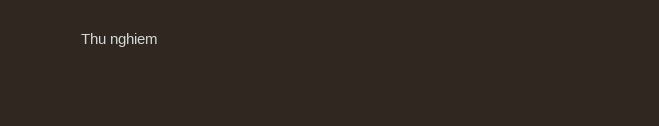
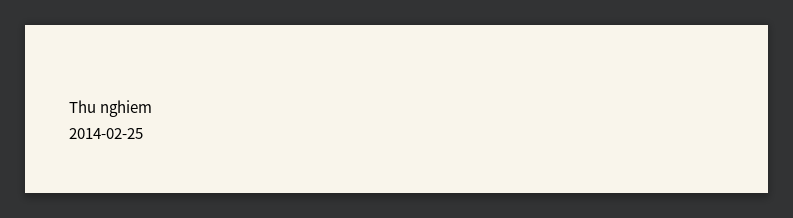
+ 2014-02-25

